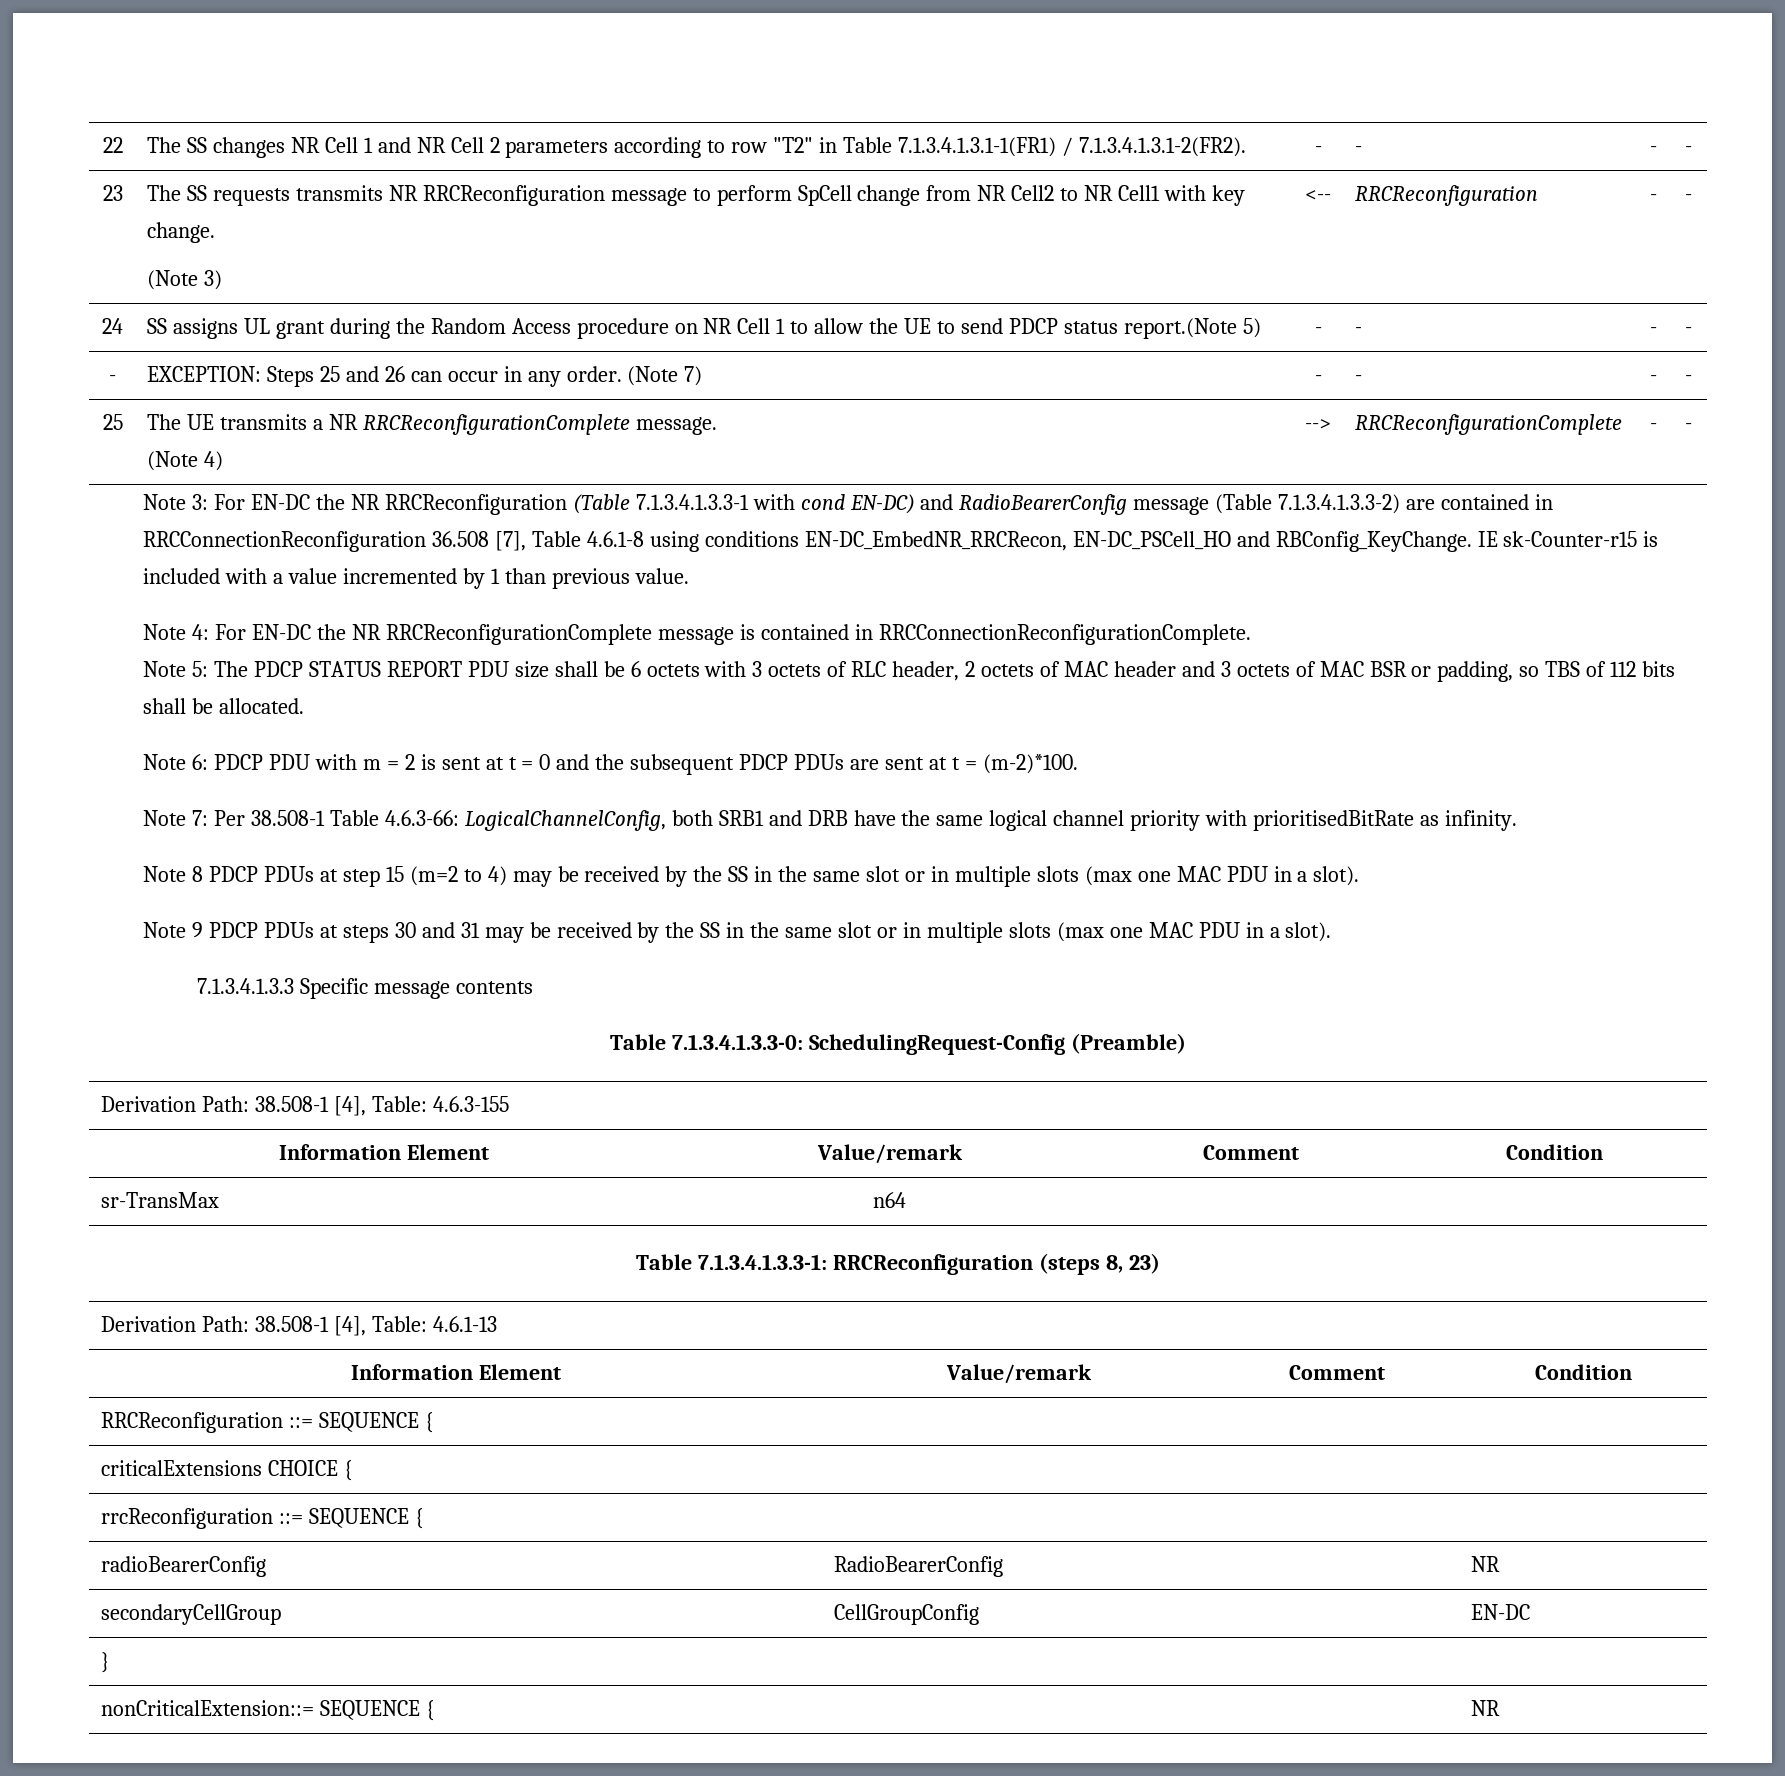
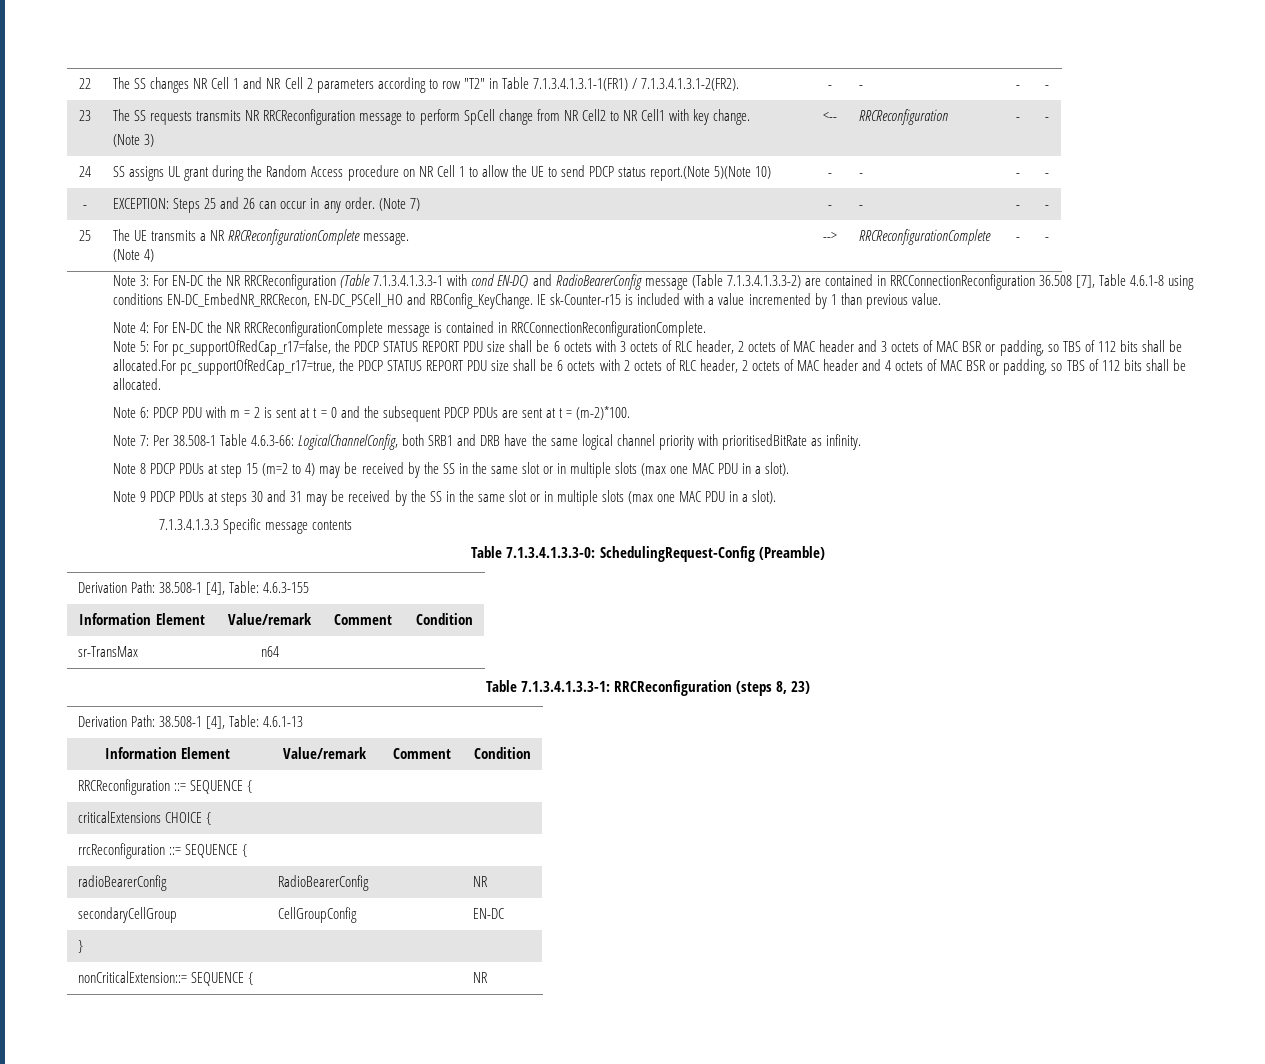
- 24 | SS assigns UL grant during the Random Access procedure on NR Cell 1 to allow the UE to send PDCP status report.(Note 5) | - | - | - | -
+ 24 | SS assigns UL grant during the Random Access procedure on NR Cell 1 to allow the UE to send PDCP status report.(Note 5)(Note 10) | - | - | - | -
- Note 5: The PDCP STATUS REPORT PDU size shall be 6 octets with 3 octets of RLC header, 2 octets of MAC header and 3 octets of MAC BSR or padding, so TBS of 112 bits shall be allocated.
+ Note 5: For pc_supportOfRedCap_r17=false, the PDCP STATUS REPORT PDU size shall be 6 octets with 3 octets of RLC header, 2 octets of MAC header and 3 octets of MAC BSR or padding, so TBS of 112 bits shall be allocated.For pc_supportOfRedCap_r17=true, the PDCP STATUS REPORT PDU size shall be 6 octets with 2 octets of RLC header, 2 octets of MAC header and 4 octets of MAC BSR or padding, so TBS of 112 bits shall be allocated.

